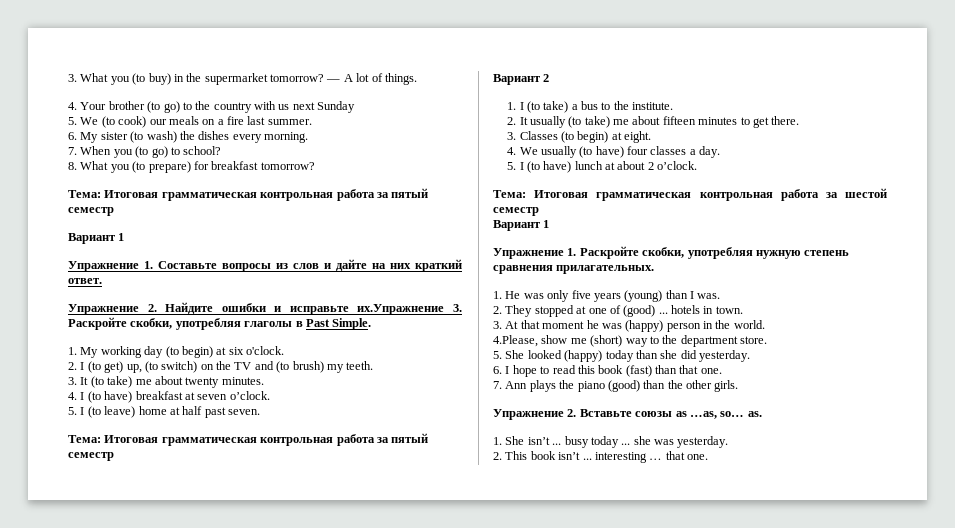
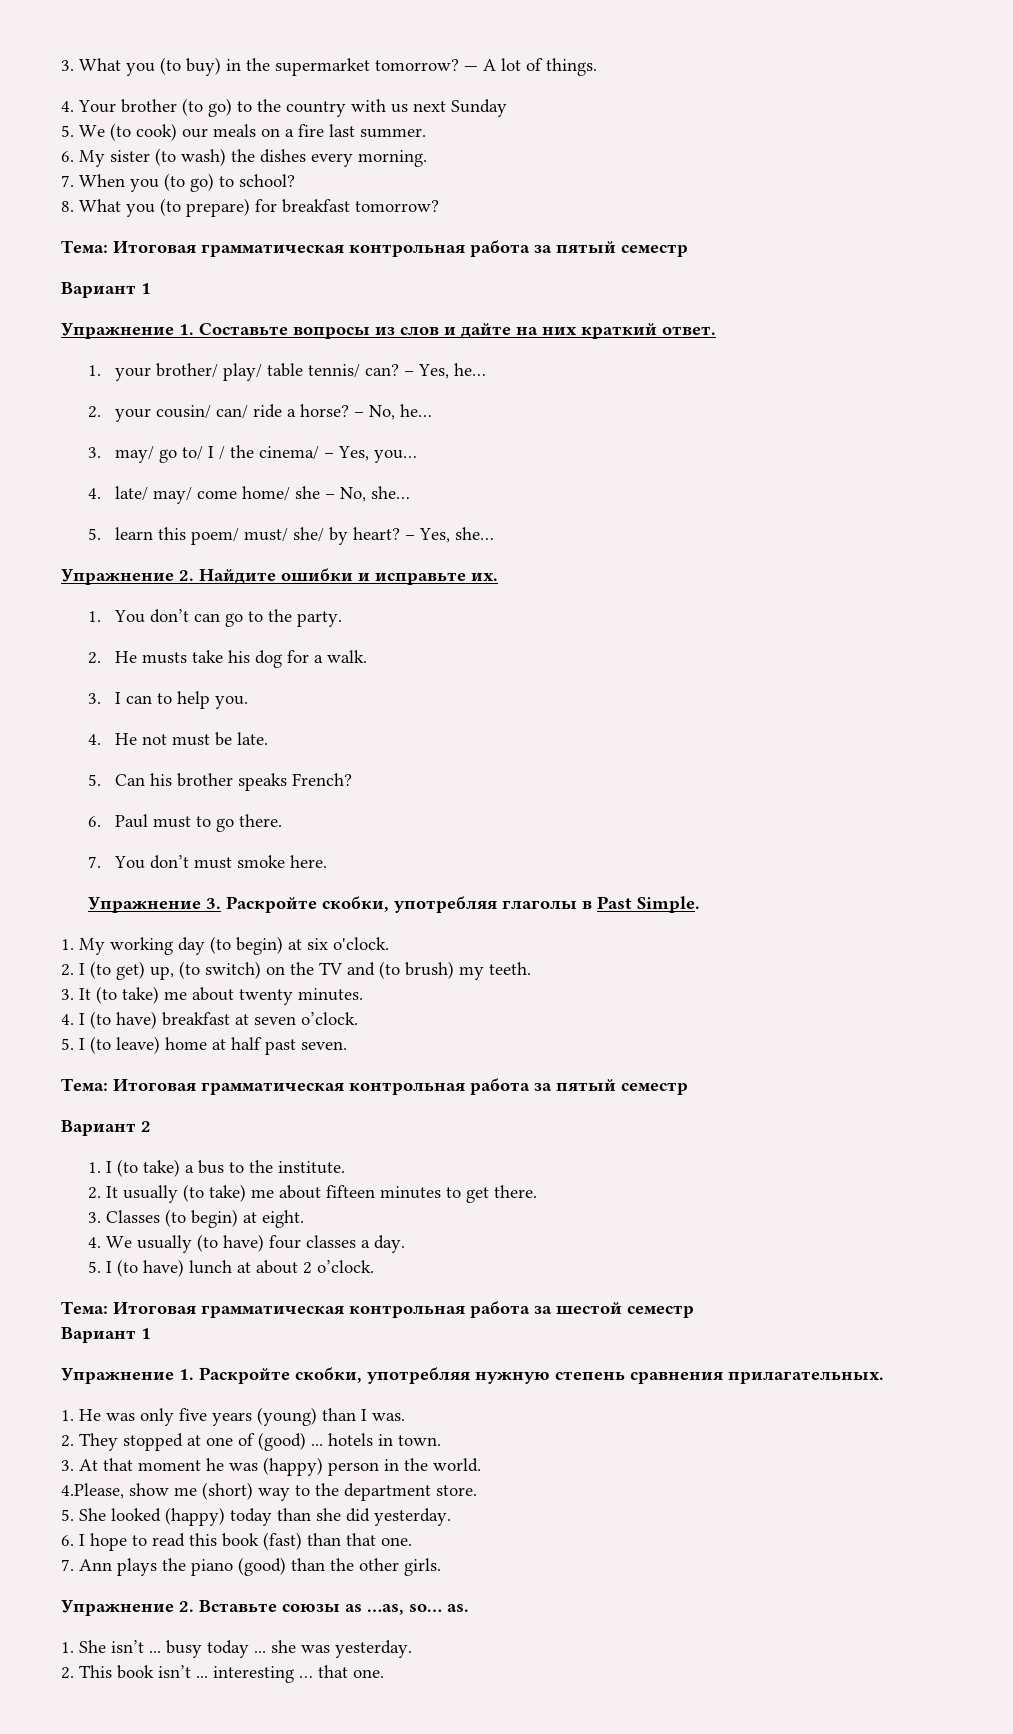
+ 1. your brother/ play/ table tennis/ can? – Yes, he…
+ 2. your cousin/ can/ ride a horse? – No, he…
+ 3. may/ go to/ I / the cinema/ – Yes, you…
+ 4. late/ may/ come home/ she – No, she…
+ 5. learn this poem/ must/ she/ by heart? – Yes, she…
- Упражнение 2. Найдите ошибки и исправьте их.Упражнение 3. Раскройте скобки, употребляя глаголы в Past Simple.
+ Упражнение 2. Найдите ошибки и исправьте их.
+ 1. You don’t can go to the party.
+ 2. He musts take his dog for a walk.
+ 3. I can to help you.
+ 4. He not must be late.
+ 5. Can his brother speaks French?
+ 6. Paul must to go there.
+ 7. You don’t must smoke here.
+ Упражнение 3. Раскройте скобки, употребляя глаголы в Past Simple.

